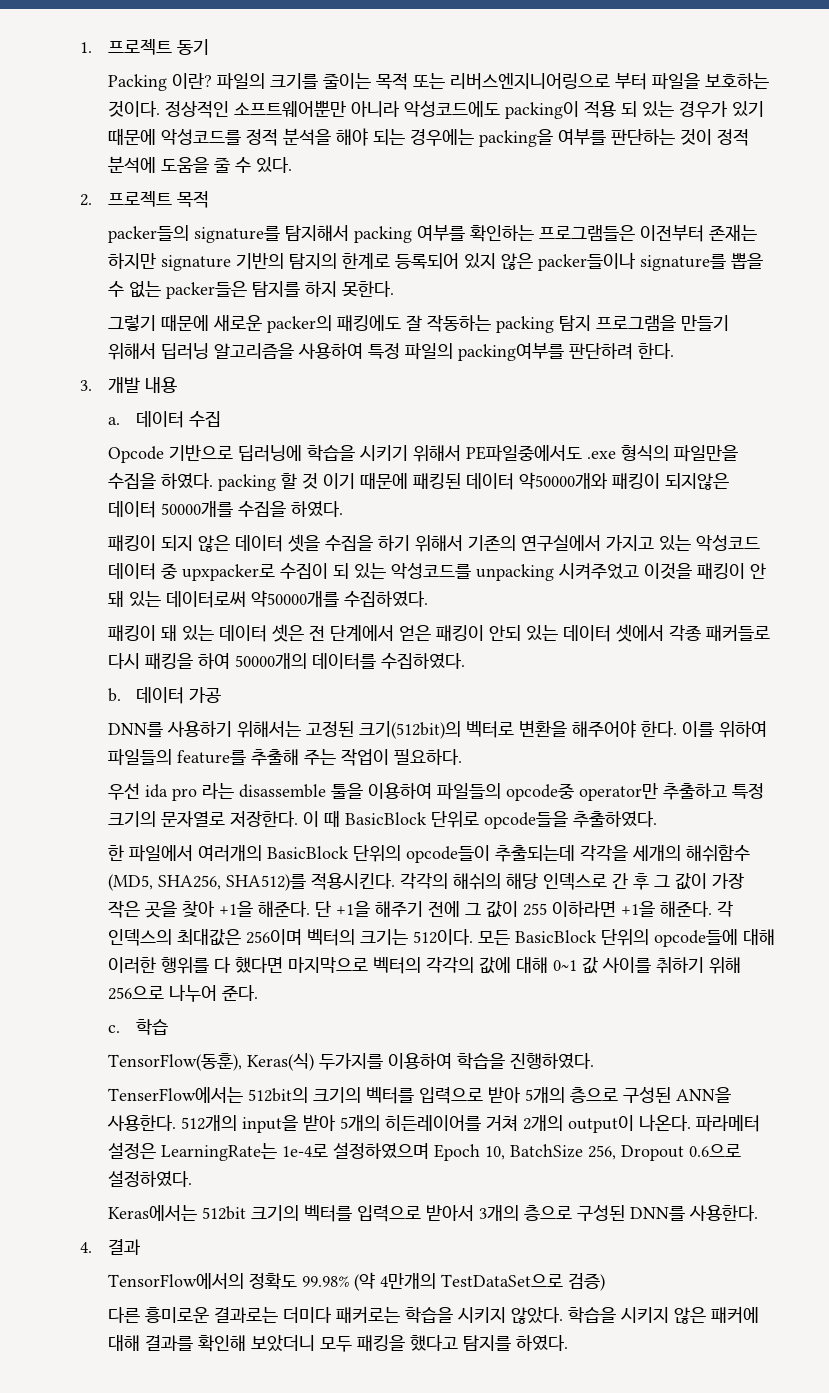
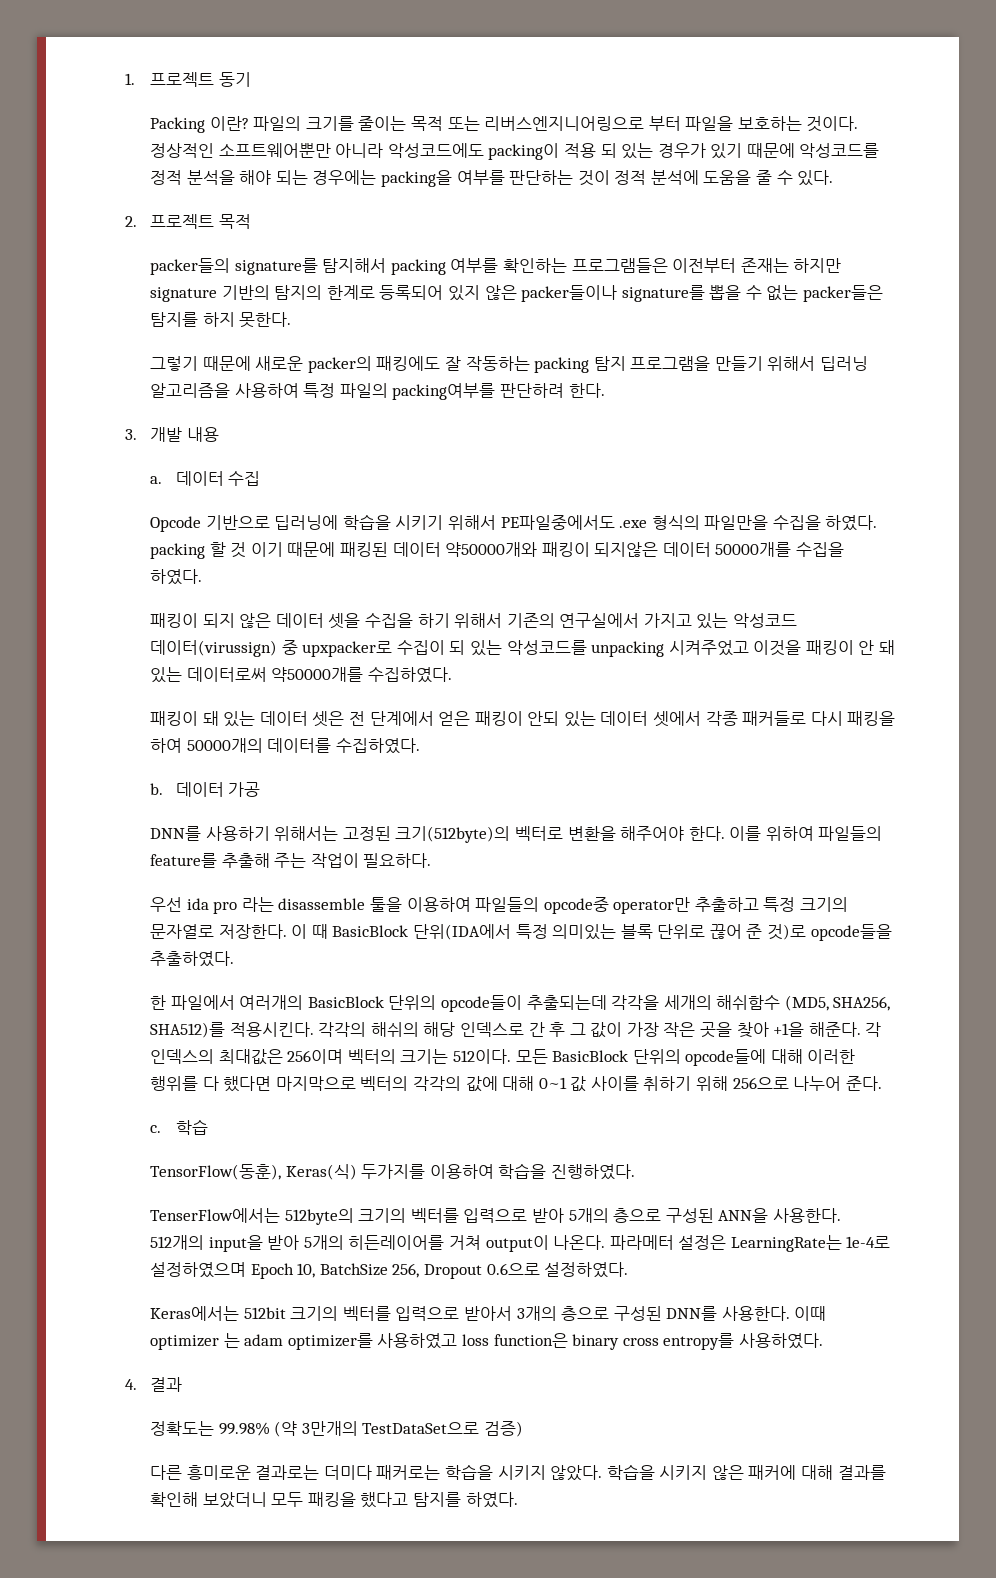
- 패킹이 되지 않은 데이터 셋을 수집을 하기 위해서 기존의 연구실에서 가지고 있는 악성코드 데이터 중 upxpacker로 수집이 되 있는 악성코드를 unpacking 시켜주었고 이것을 패킹이 안 돼 있는 데이터로써 약50000개를 수집하였다.
+ 패킹이 되지 않은 데이터 셋을 수집을 하기 위해서 기존의 연구실에서 가지고 있는 악성코드 데이터(virussign) 중 upxpacker로 수집이 되 있는 악성코드를 unpacking 시켜주었고 이것을 패킹이 안 돼 있는 데이터로써 약50000개를 수집하였다.
- DNN를 사용하기 위해서는 고정된 크기(512bit)의 벡터로 변환을 해주어야 한다.
+ DNN를 사용하기 위해서는 고정된 크기(512byte)의 벡터로 변환을 해주어야 한다.
- 이 때 BasicBlock 단위로 opcode들을 추출하였다.
+ 이 때 BasicBlock 단위(IDA에서 특정 의미있는 블록 단위로 끊어 준 것)로 opcode들을 추출하였다.
- 단 +1을 해주기 전에 그 값이 255 이하라면 +1을 해준다.
- TenserFlow에서는 512bit의 크기의 벡터를 입력으로 받아 5개의 층으로 구성된 ANN을 사용한다.
+ TenserFlow에서는 512byte의 크기의 벡터를 입력으로 받아 5개의 층으로 구성된 ANN을 사용한다.
- 512개의 input을 받아 5개의 히든레이어를 거쳐 2개의 output이 나온다.
+ 512개의 input을 받아 5개의 히든레이어를 거쳐 output이 나온다.
+ 이때 optimizer 는 adam optimizer를 사용하였고 loss function은 binary cross entropy를 사용하였다.
- TensorFlow에서의 정확도 99.98% (약 4만개의 TestDataSet으로 검증)
+ 정확도는 99.98% (약 3만개의 TestDataSet으로 검증)

